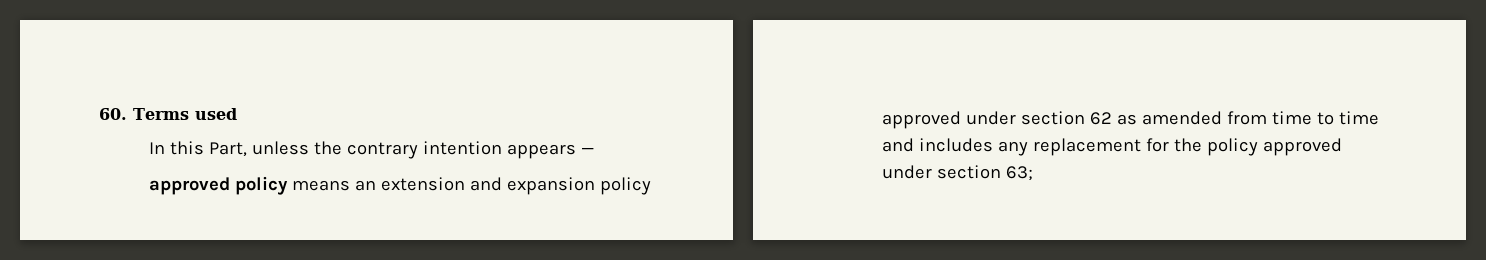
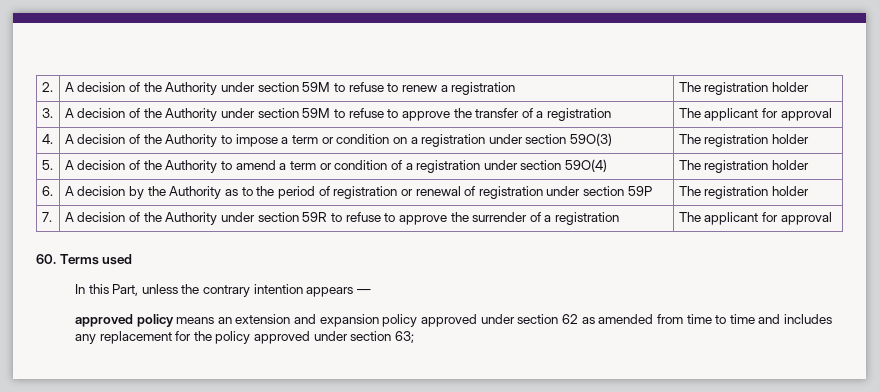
+ 2. | A decision of the Authority under section 59M to refuse to renew a registration | The registration holder
+ 3. | A decision of the Authority under section 59M to refuse to approve the transfer of a registration | The applicant for approval
+ 4. | A decision of the Authority to impose a term or condition on a registration under section 59O(3) | The registration holder
+ 5. | A decision of the Authority to amend a term or condition of a registration under section 59O(4) | The registration holder
+ 6. | A decision by the Authority as to the period of registration or renewal of registration under section 59P | The registration holder
+ 7. | A decision of the Authority under section 59R to refuse to approve the surrender of a registration | The applicant for approval

